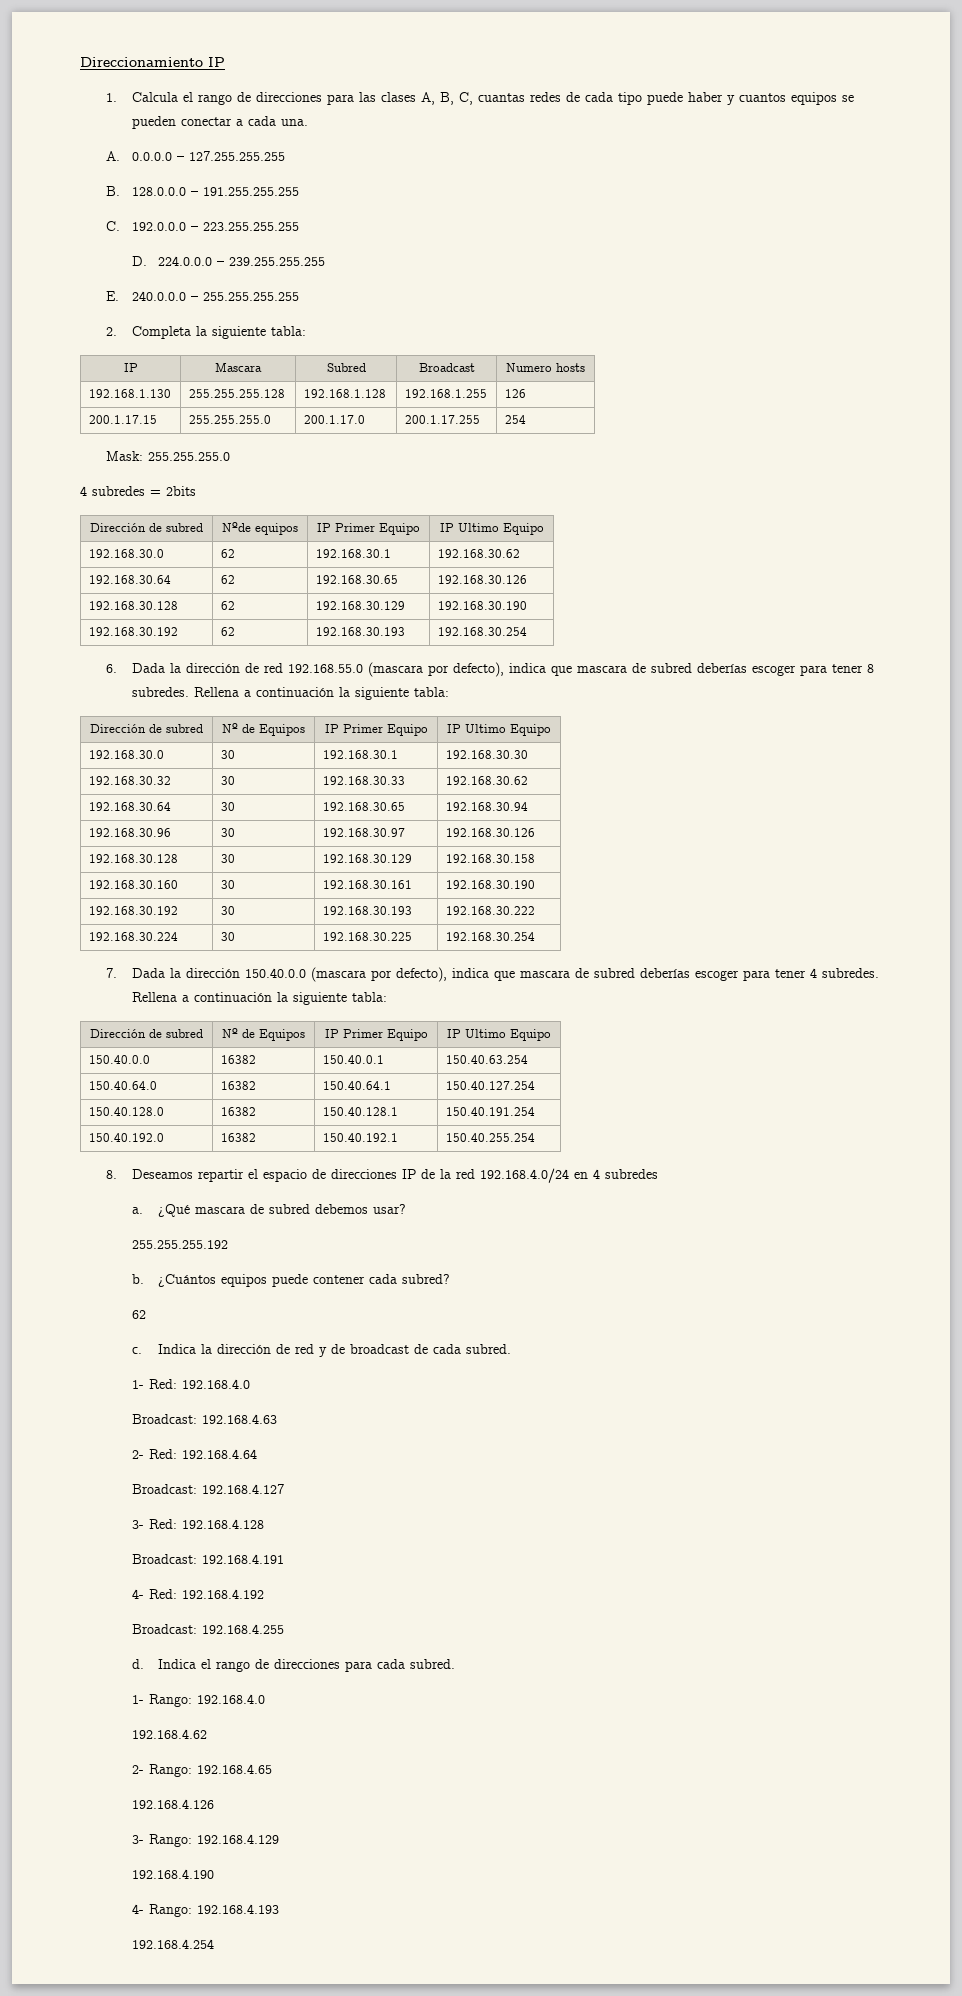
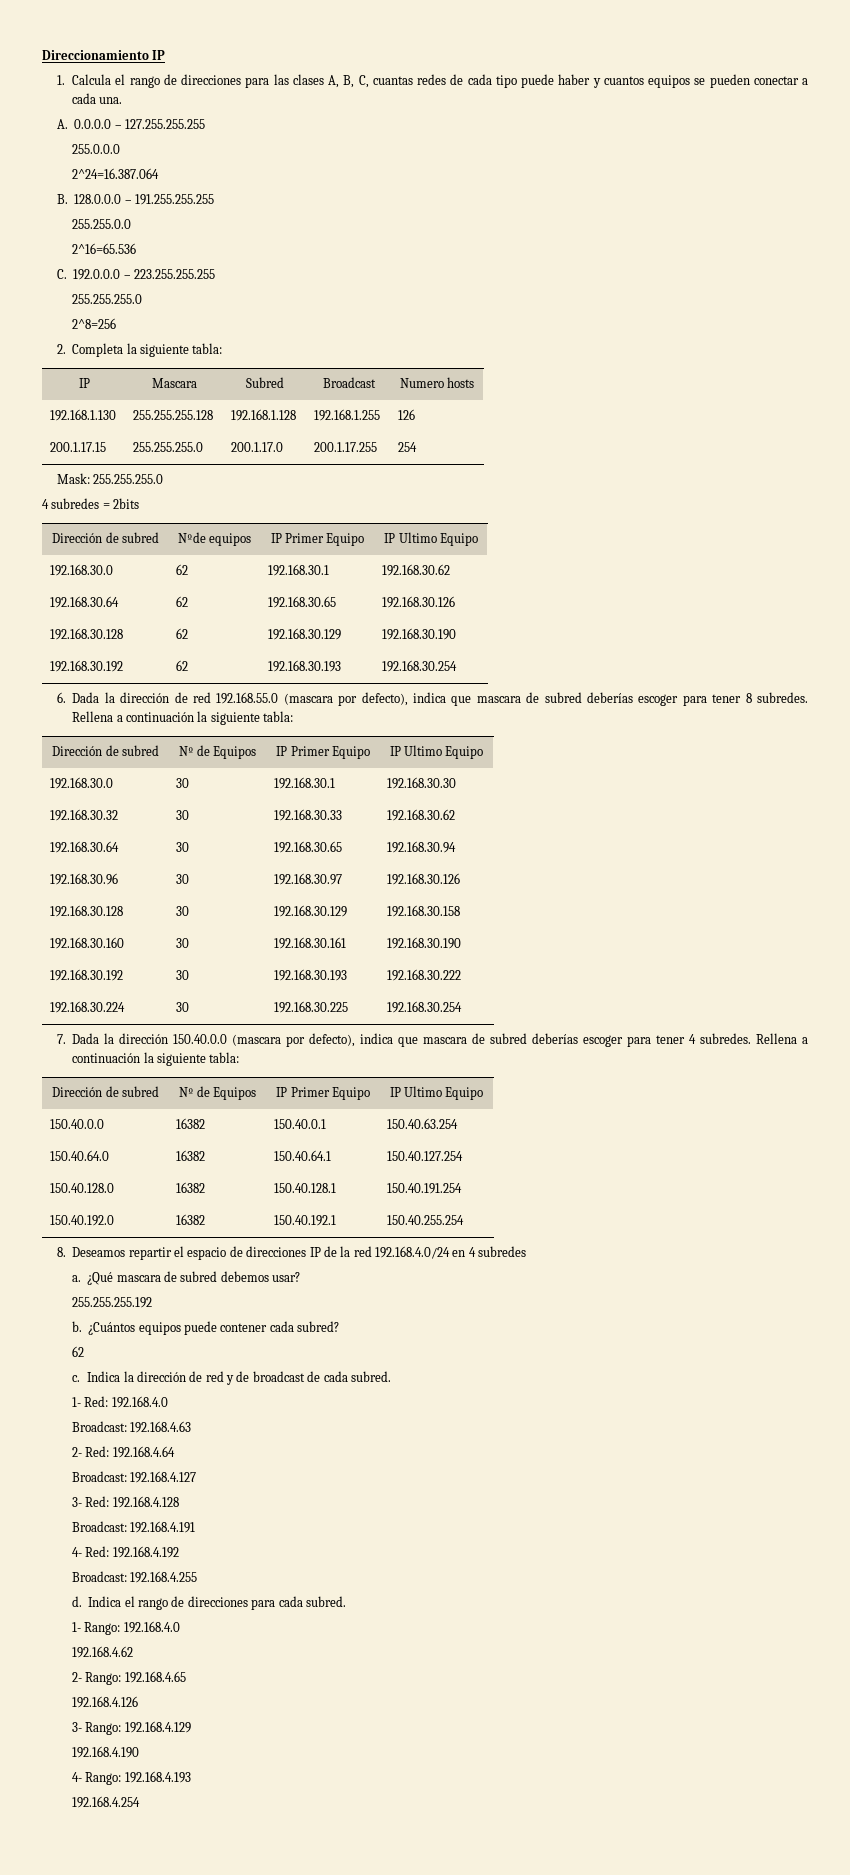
+ 255.0.0.0
+ 2^24=16.387.064
+ 255.255.0.0
+ 2^16=65.536
  C. 192.0.0.0 – 223.255.255.255
- D. 224.0.0.0 – 239.255.255.255
- E. 240.0.0.0 – 255.255.255.255
+ 255.255.255.0
+ 2^8=256

